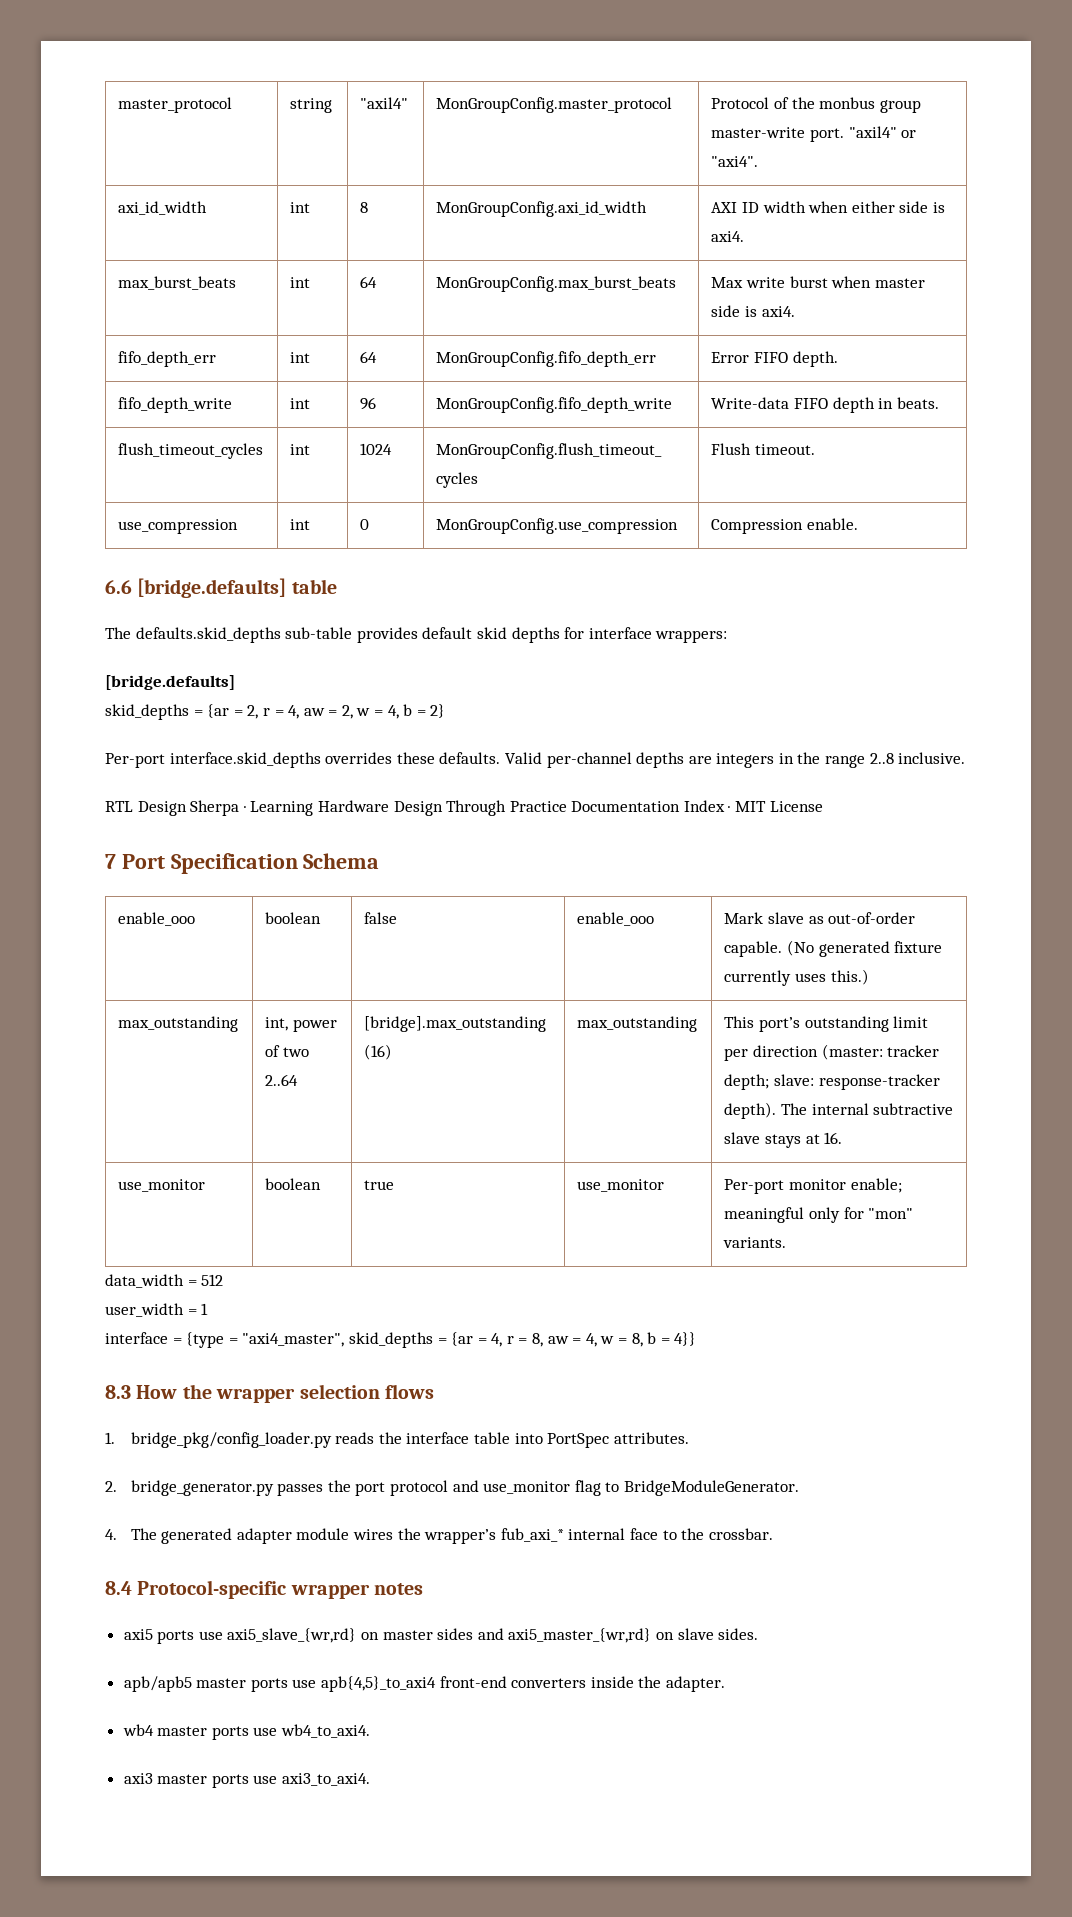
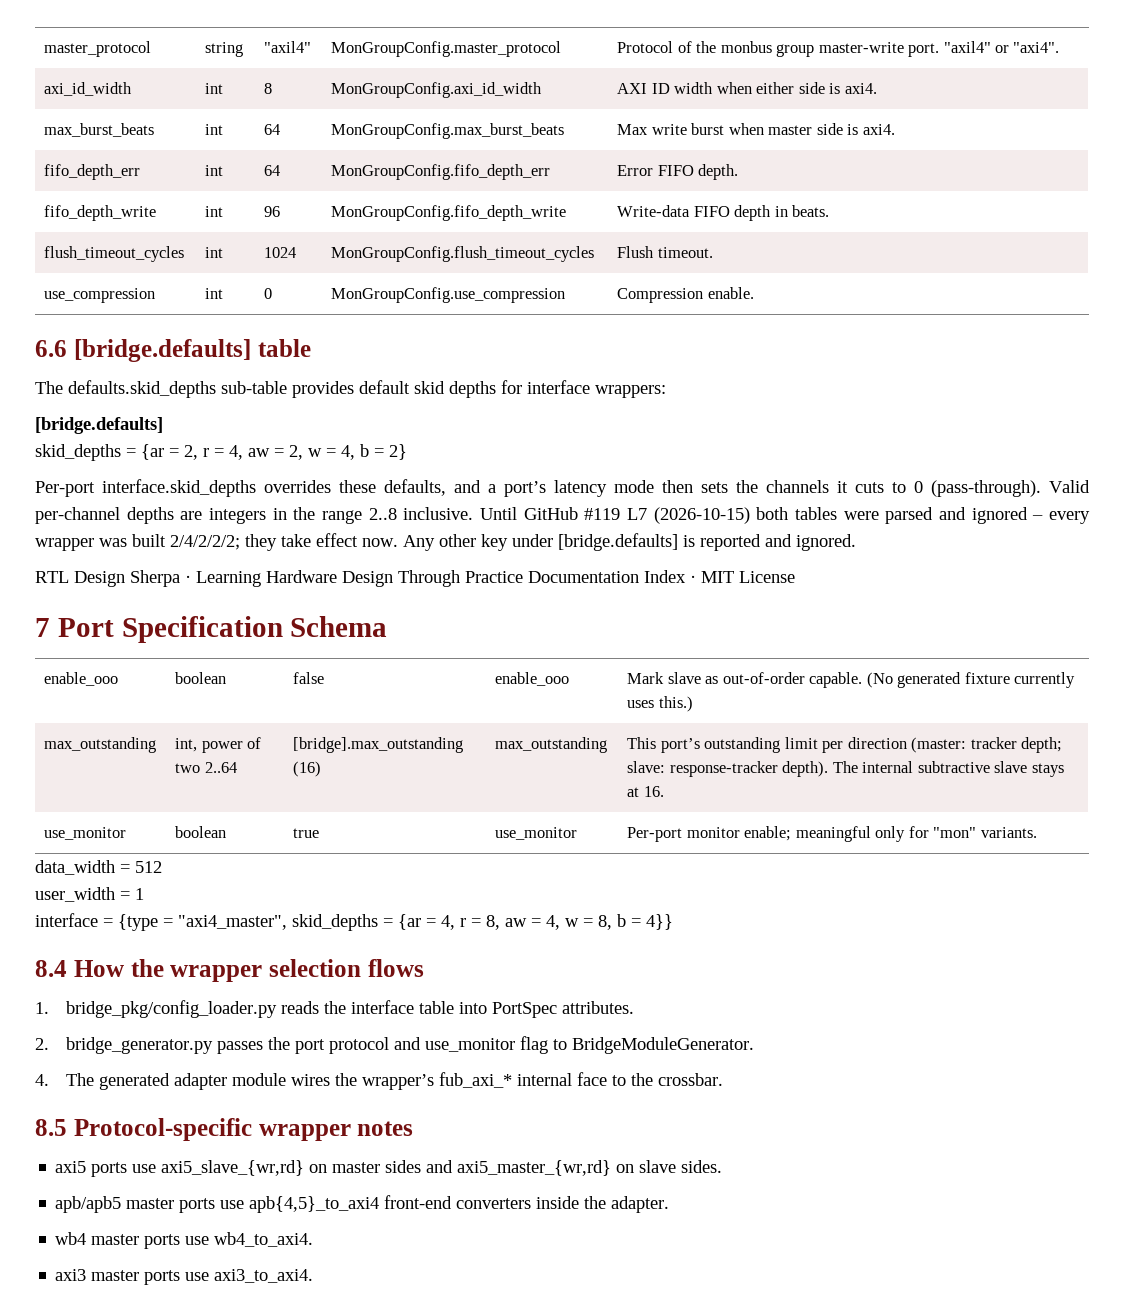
- Per-port interface.skid_depths overrides these defaults.
+ Per-port interface.skid_depths overrides these defaults, and a port’s latency mode then sets the channels it cuts to 0 (pass-through).
+ Until GitHub #119 L7 (2026-10-15) both tables were parsed and ignored – every wrapper was built 2/4/2/2/2; they take effect now. Any other key under [bridge.defaults] is reported and ignored.
- 8.3 How the wrapper selection flows
+ 8.4 How the wrapper selection flows
- 8.4 Protocol-specific wrapper notes
+ 8.5 Protocol-specific wrapper notes

